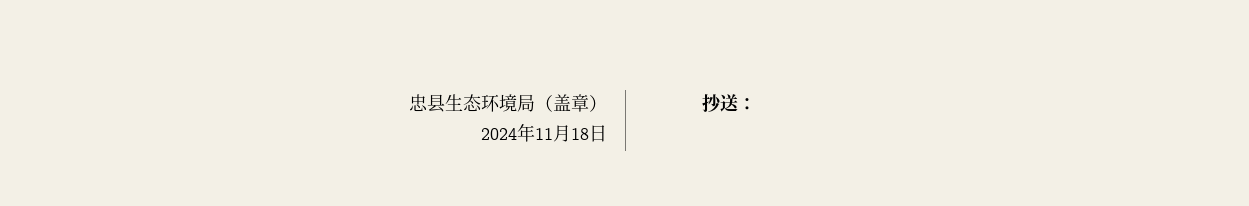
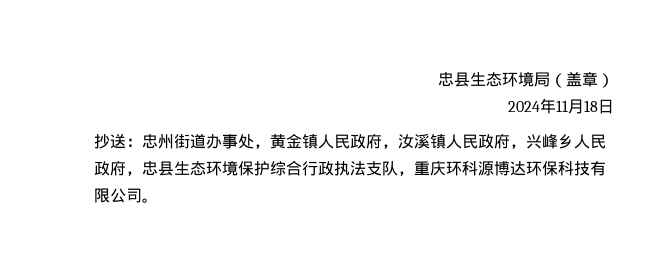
- 抄送：
+ 抄送：忠州街道办事处，黄金镇人民政府，汝溪镇人民政府，兴峰乡人民政府，忠县生态环境保护综合行政执法支队，重庆环科源博达环保科技有限公司。

